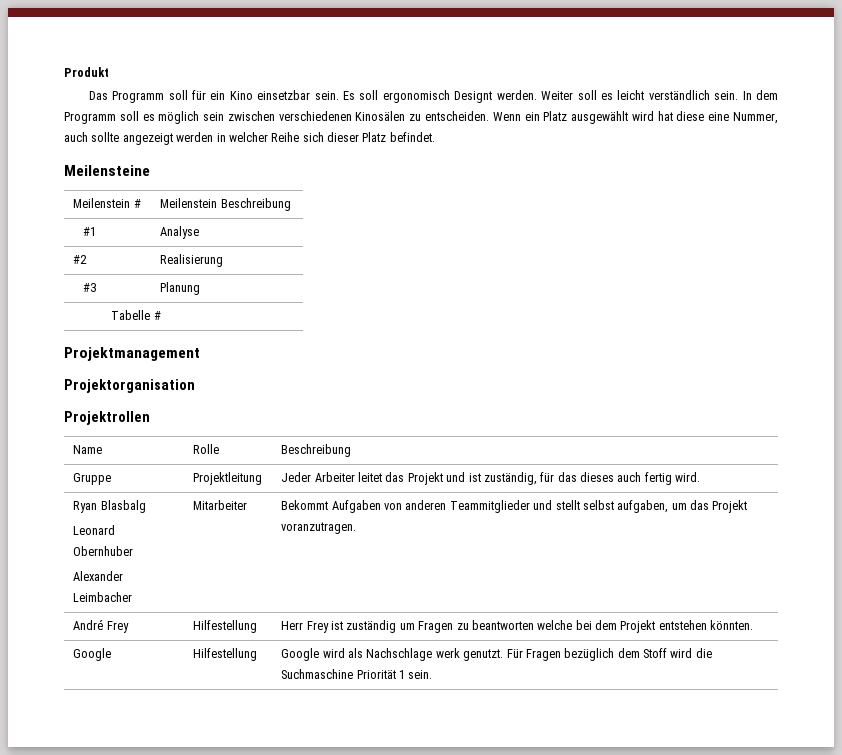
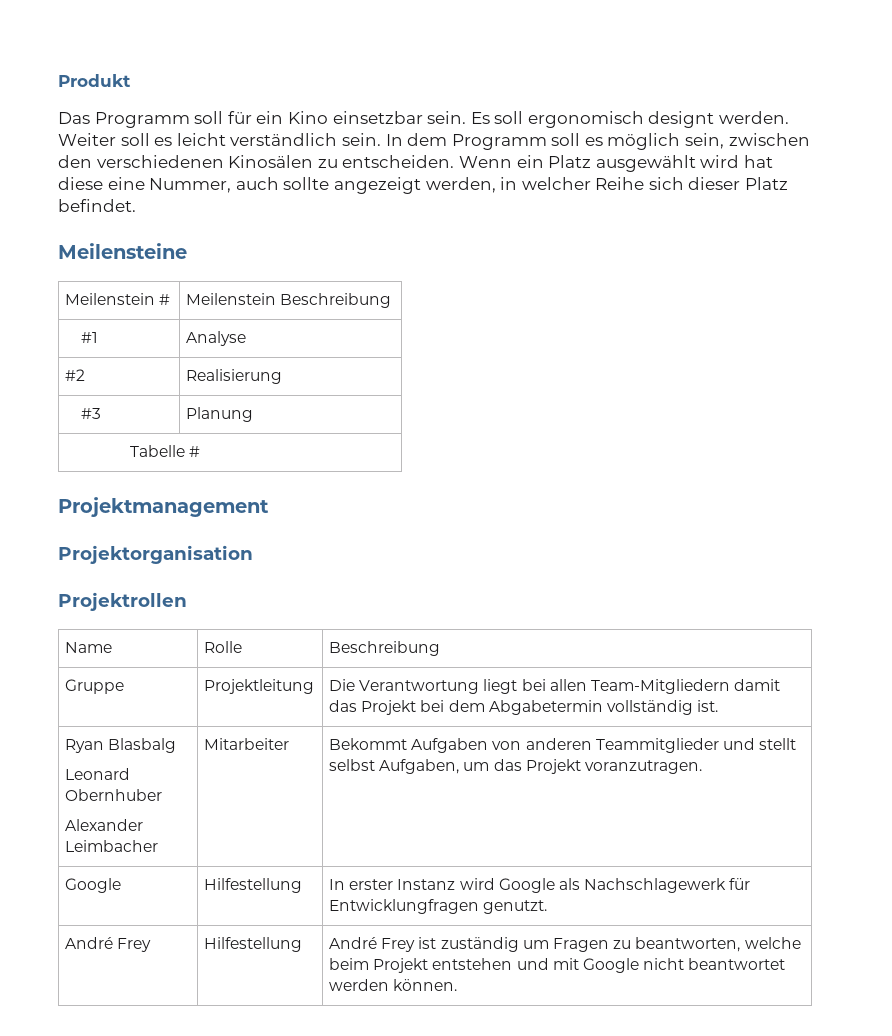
- Es soll ergonomisch Designt werden.
+ Es soll ergonomisch designt werden.
- In dem Programm soll es möglich sein zwischen verschiedenen Kinosälen zu entscheiden.
+ In dem Programm soll es möglich sein, zwischen den verschiedenen Kinosälen zu entscheiden.
- Wenn ein Platz ausgewählt wird hat diese eine Nummer, auch sollte angezeigt werden in welcher Reihe sich dieser Platz befindet.
+ Wenn ein Platz ausgewählt wird hat diese eine Nummer, auch sollte angezeigt werden, in welcher Reihe sich dieser Platz befindet.
- Gruppe | Projektleitung | Jeder Arbeiter leitet das Projekt und ist zuständig, für das dieses auch fertig wird.
+ Gruppe | Projektleitung | Die Verantwortung liegt bei allen Team-Mitgliedern damit das Projekt bei dem Abgabetermin vollständig ist.
  Ryan Blasbalg
  Leonard Obernhuber
- Alexander Leimbacher | Mitarbeiter | Bekommt Aufgaben von anderen Teammitglieder und stellt selbst aufgaben, um das Projekt voranzutragen.
+ Alexander Leimbacher | Mitarbeiter | Bekommt Aufgaben von anderen Teammitglieder und stellt selbst Aufgaben, um das Projekt voranzutragen.
+ Google | Hilfestellung | In erster Instanz wird Google als Nachschlagewerk für Entwicklungfragen genutzt.
- André Frey | Hilfestellung | Herr Frey ist zuständig um Fragen zu beantworten welche bei dem Projekt entstehen könnten.
- Google | Hilfestellung | Google wird als Nachschlage werk genutzt. Für Fragen bezüglich dem Stoff wird die Suchmaschine Priorität 1 sein.
+ André Frey | Hilfestellung | André Frey ist zuständig um Fragen zu beantworten, welche beim Projekt entstehen und mit Google nicht beantwortet werden können.

